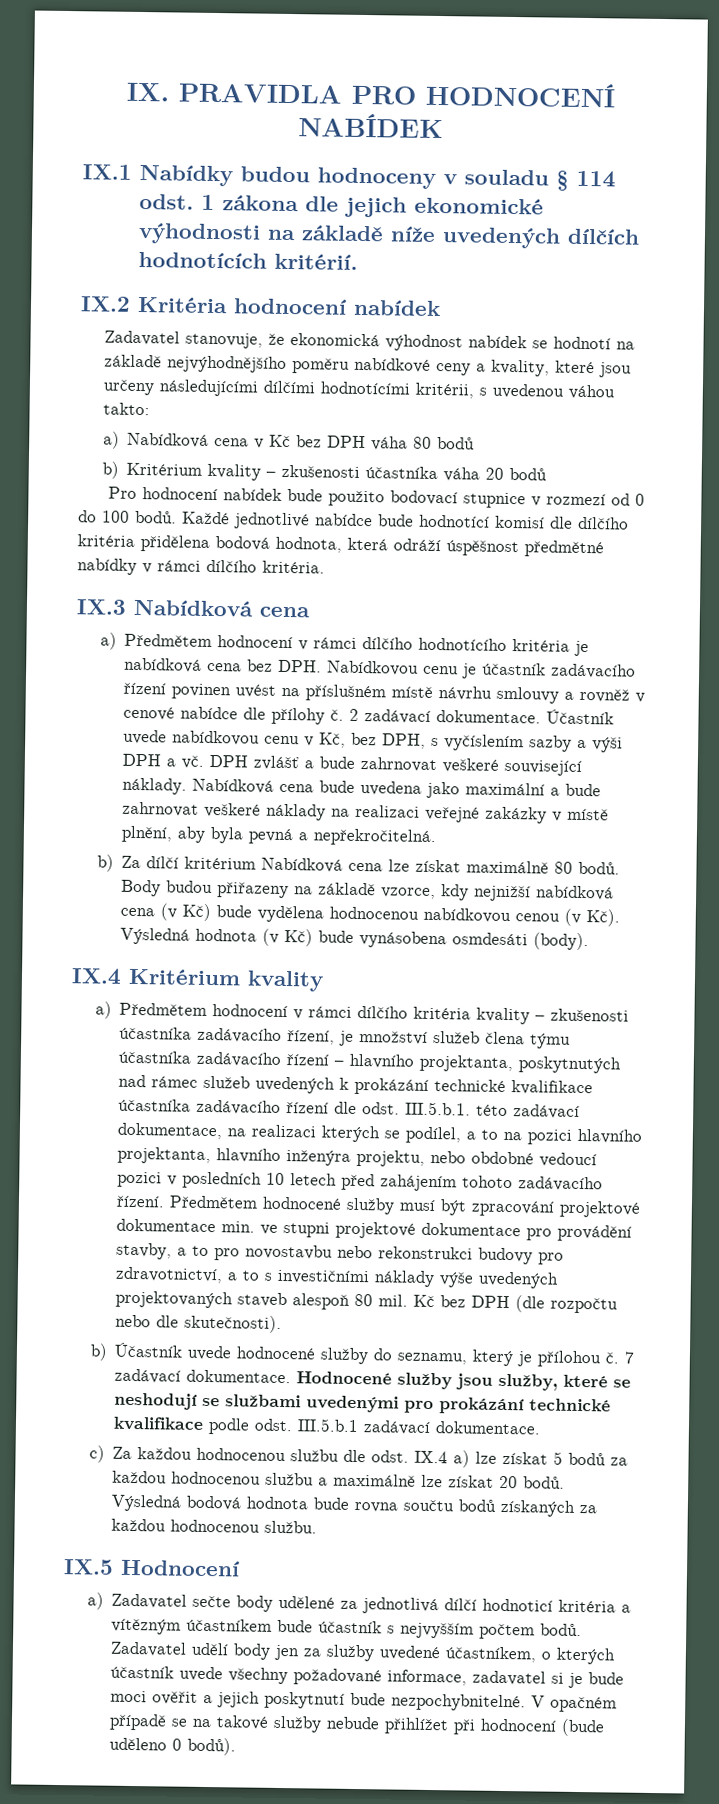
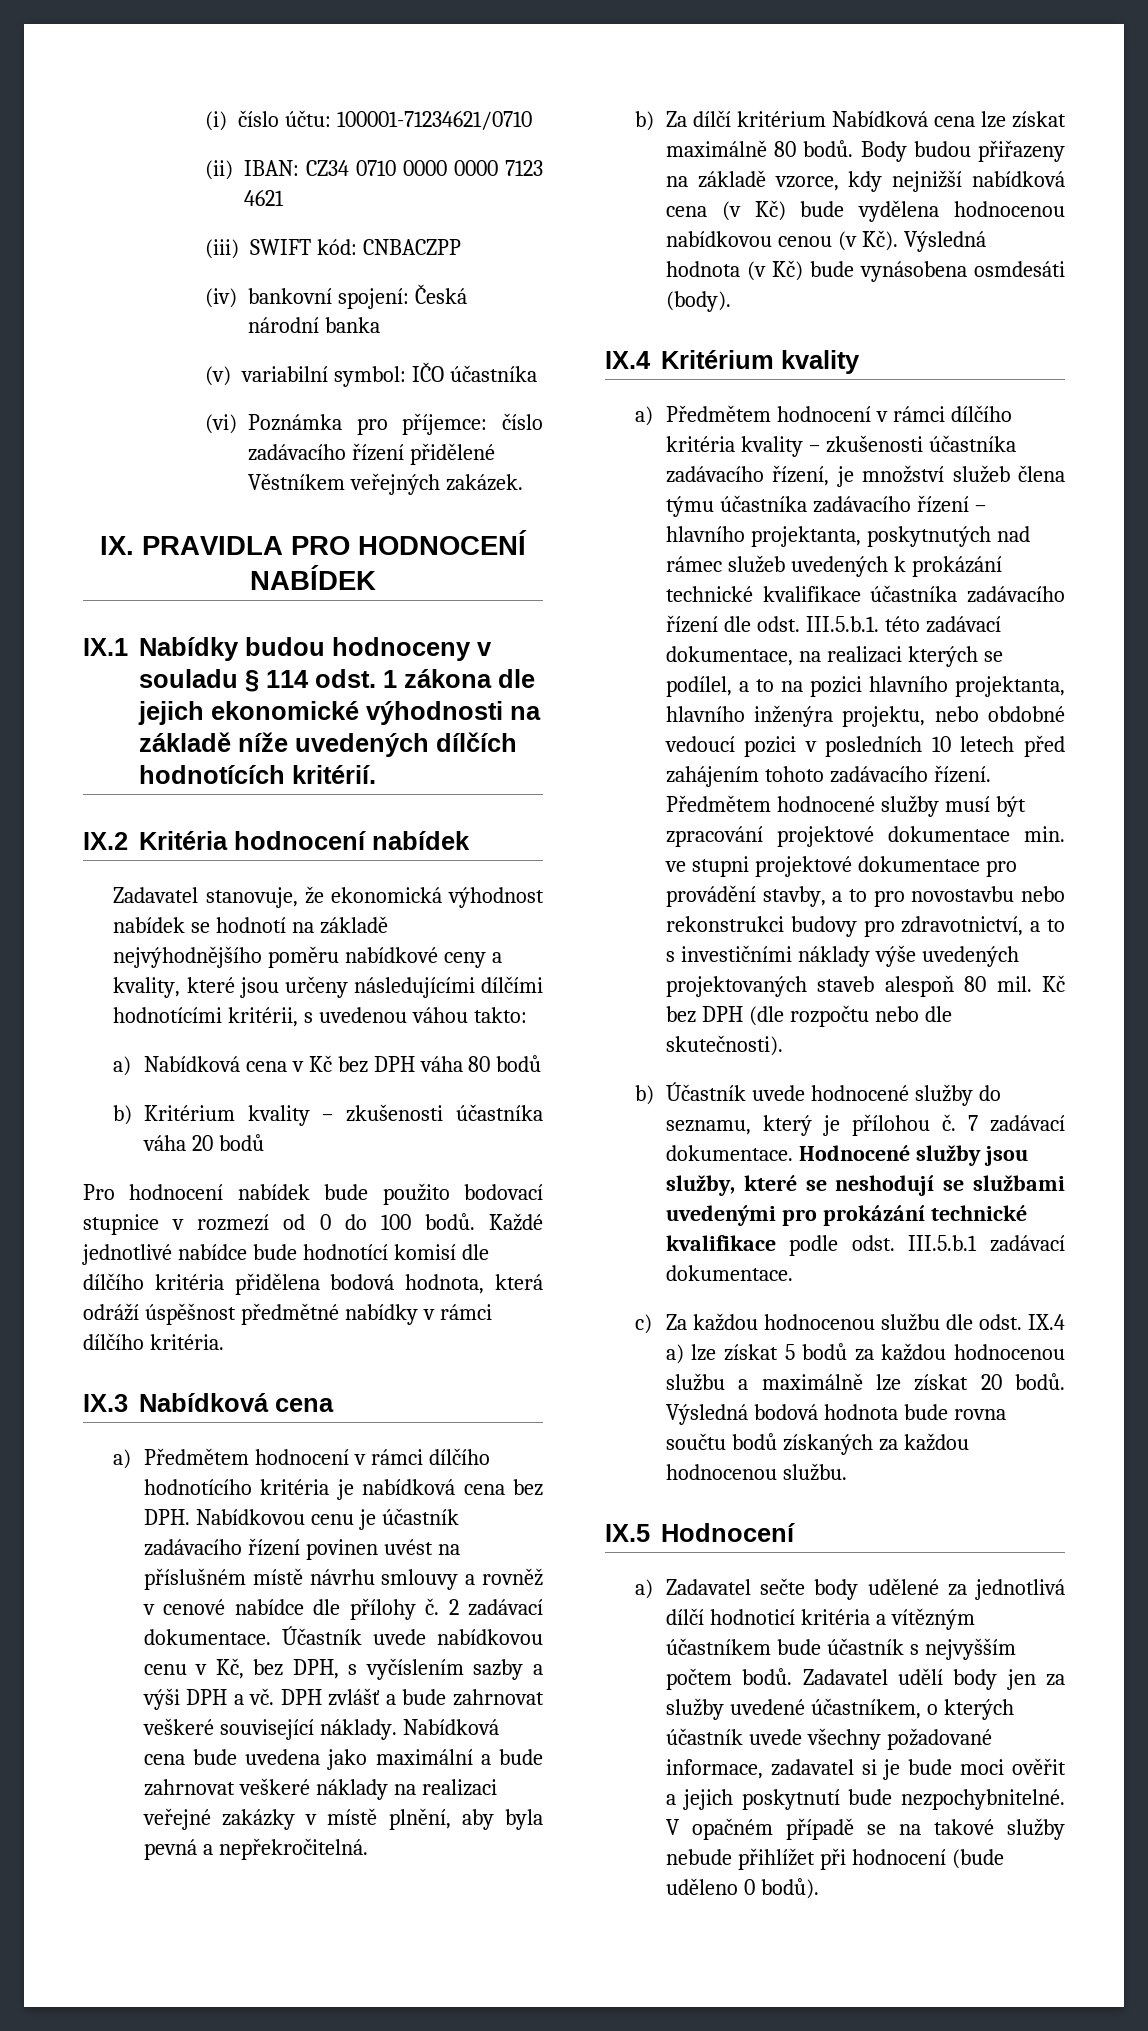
+ (i) číslo účtu: 100001-71234621/0710
+ (ii) IBAN: CZ34 0710 0000 0000 7123 4621
+ (iii) SWIFT kód: CNBACZPP
+ (iv) bankovní spojení: Česká národní banka
+ (v) variabilní symbol: IČO účastníka
+ (vi) Poznámka pro příjemce: číslo zadávacího řízení přidělené Věstníkem veřejných zakázek.

